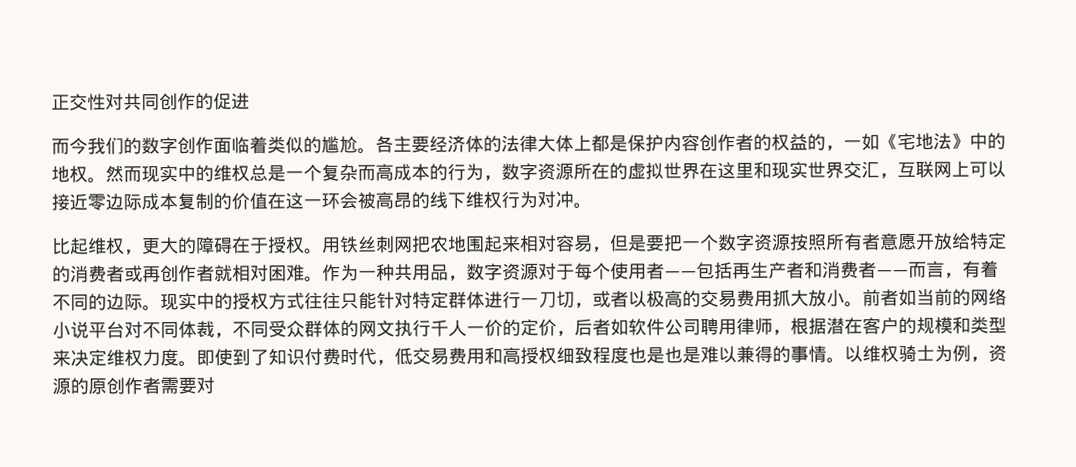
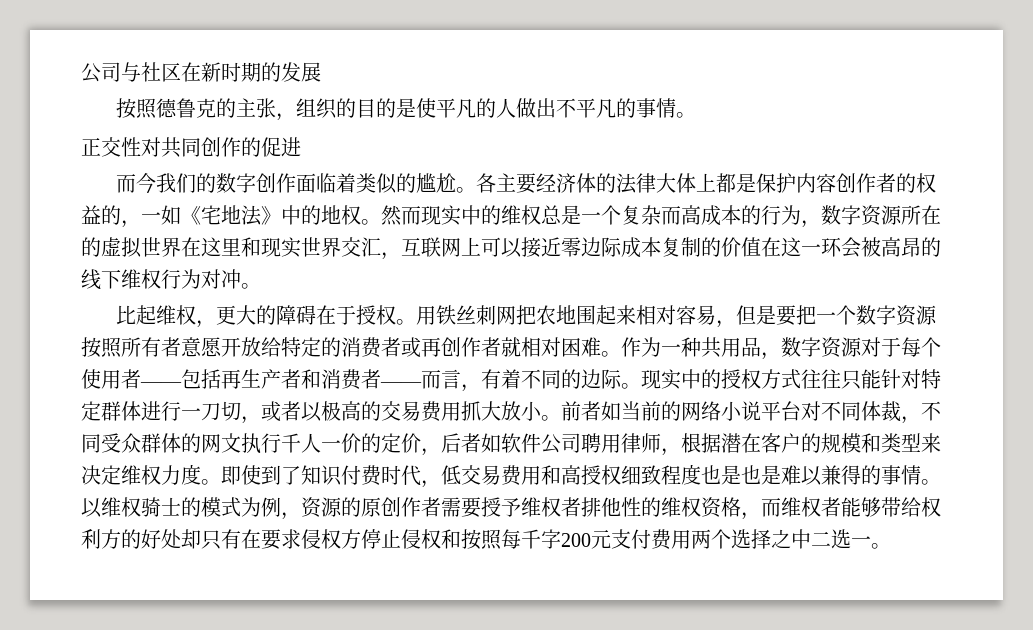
+ 公司与社区在新时期的发展
+ 按照德鲁克的主张，组织的目的是使平凡的人做出不平凡的事情。
- 以维权骑士为例，资源的原创作者需要对
+ 以维权骑士的模式为例，资源的原创作者需要授予维权者排他性的维权资格，而维权者能够带给权利方的好处却只有在要求侵权方停止侵权和按照每千字200元支付费用两个选择之中二选一。

